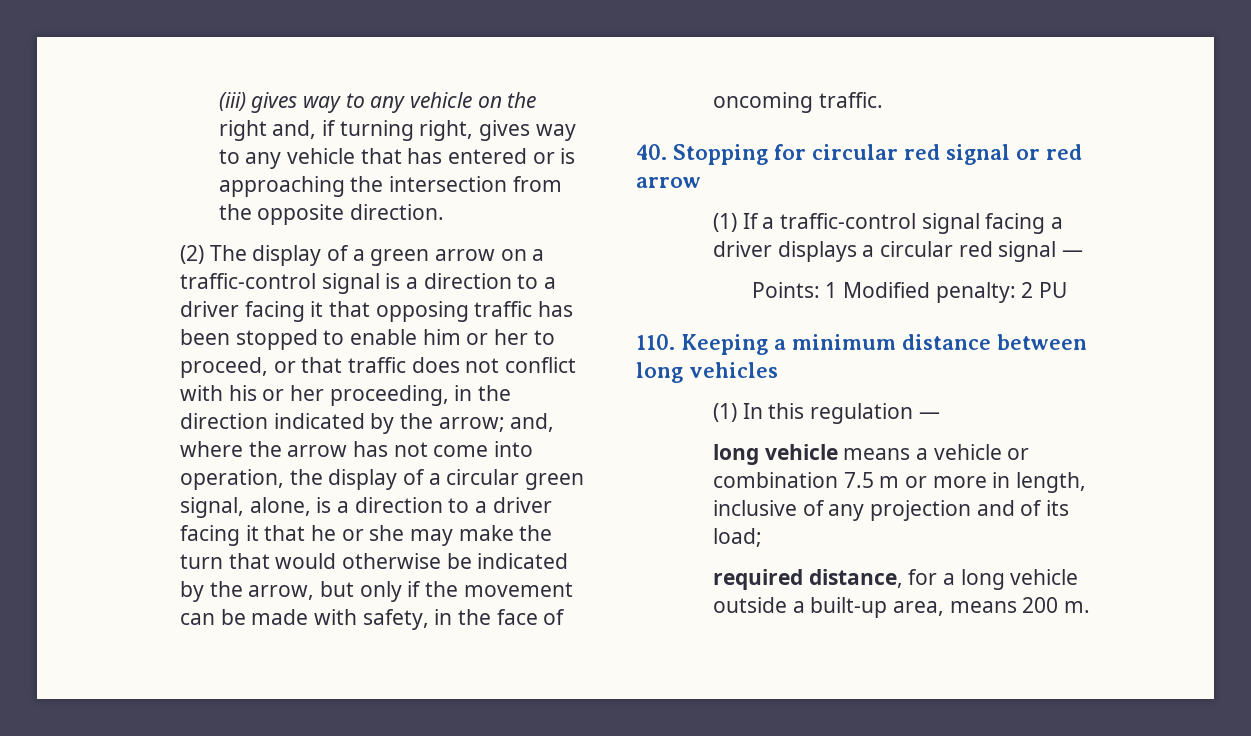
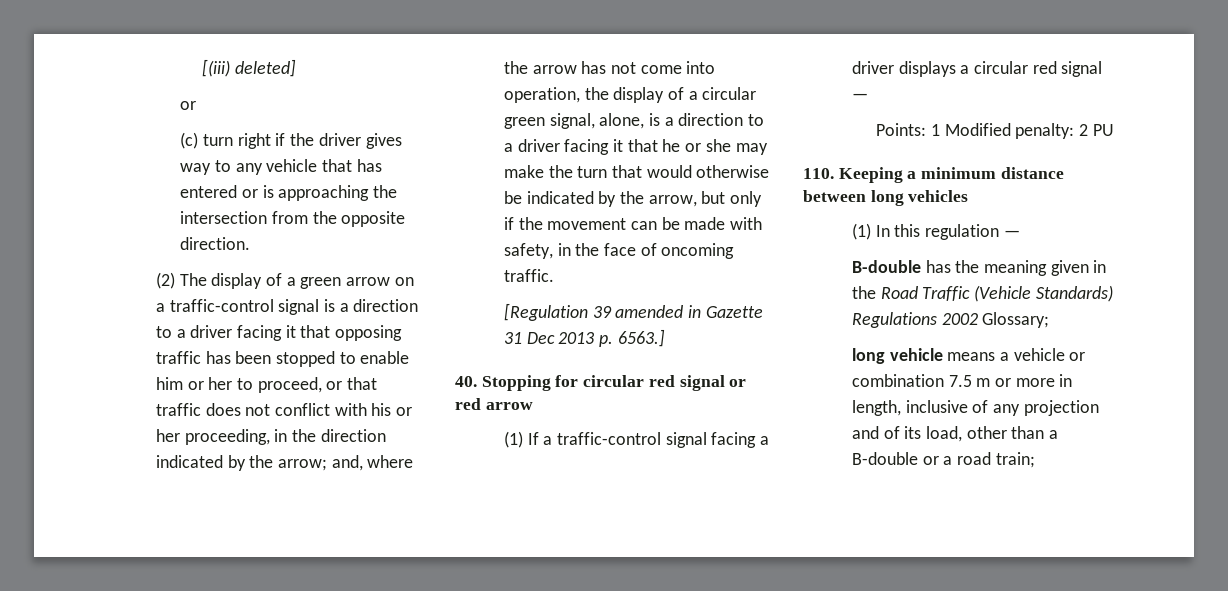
- (iii) gives way to any vehicle on the right and, if turning right, gives way to any vehicle that has entered or is approaching the intersection from the opposite direction.
+ [(iii) deleted]
+ or
+ (c) turn right if the driver gives way to any vehicle that has entered or is approaching the intersection from the opposite direction.
+ [Regulation 39 amended in Gazette 31 Dec 2013 p. 6563.]
+ B-double has the meaning given in the Road Traffic (Vehicle Standards) Regulations 2002 Glossary;
- long vehicle means a vehicle or combination 7.5 m or more in length, inclusive of any projection and of its load;
- required distance, for a long vehicle outside a built-up area, means 200 m.
+ long vehicle means a vehicle or combination 7.5 m or more in length, inclusive of any projection and of its load, other than a B-double or a road train;

